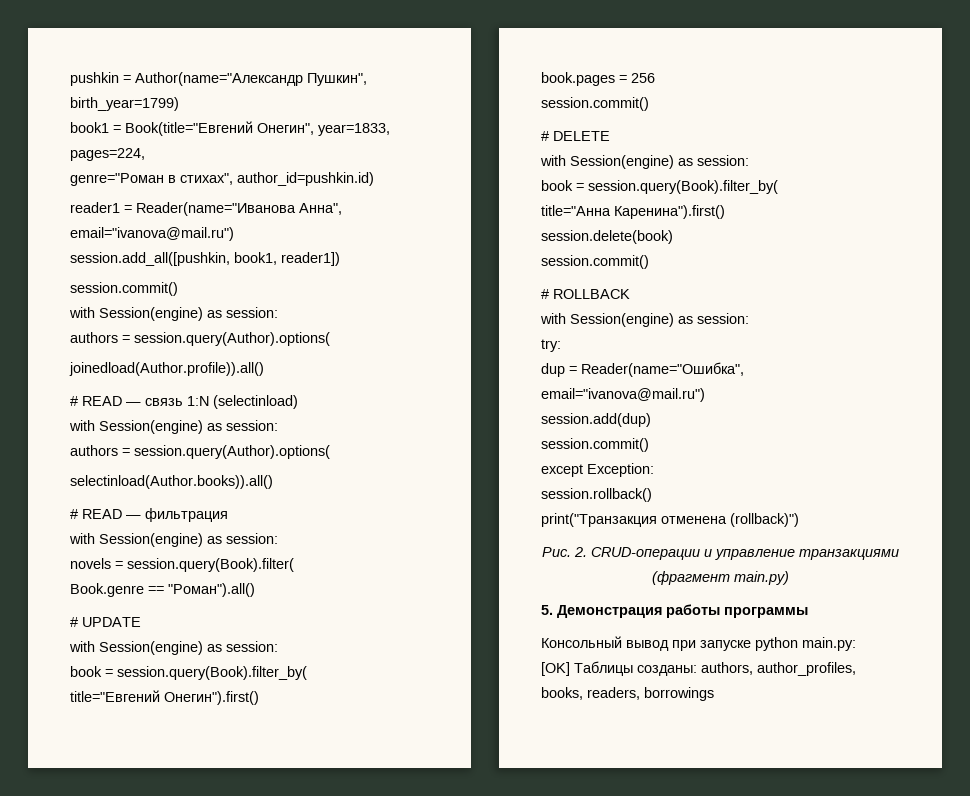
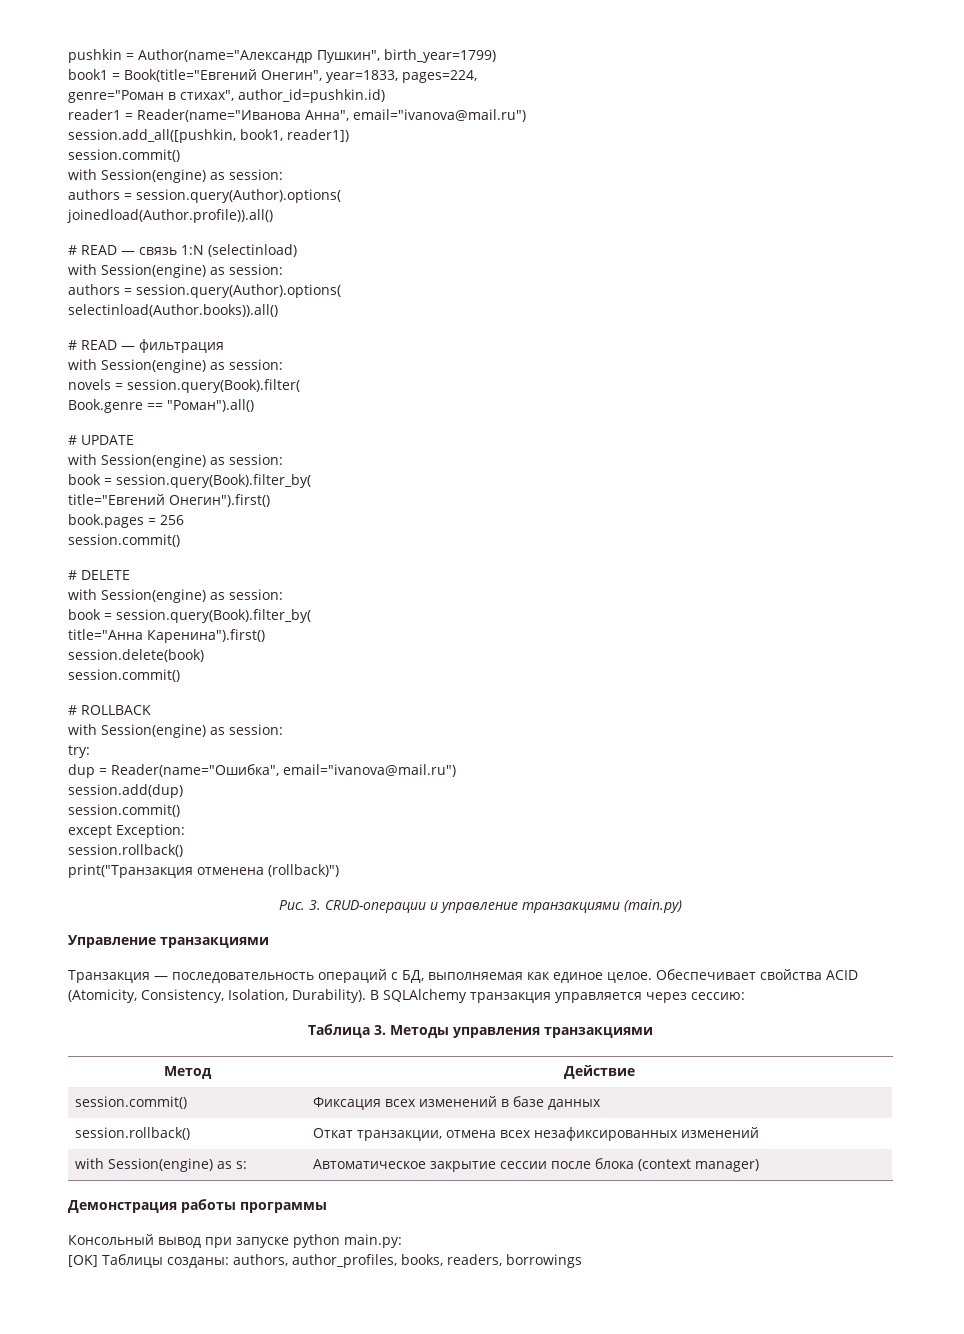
- Рис. 2. CRUD-операции и управление транзакциями (фрагмент main.py)
- 5. Демонстрация работы программы
+ Рис. 3. CRUD-операции и управление транзакциями (main.py)
+ Управление транзакциями
+ Транзакция — последовательность операций с БД, выполняемая как единое целое. Обеспечивает свойства ACID (Atomicity, Consistency, Isolation, Durability). В SQLAlchemy транзакция управляется через сессию:
+ Таблица 3. Методы управления транзакциями
+ Метод | Действие
+ session.commit() | Фиксация всех изменений в базе данных
+ session.rollback() | Откат транзакции, отмена всех незафиксированных изменений
+ with Session(engine) as s: | Автоматическое закрытие сессии после блока (context manager)
+ Демонстрация работы программы

